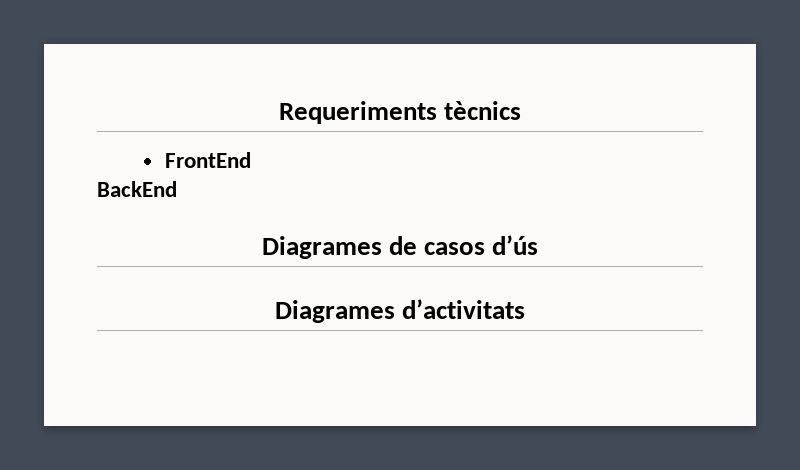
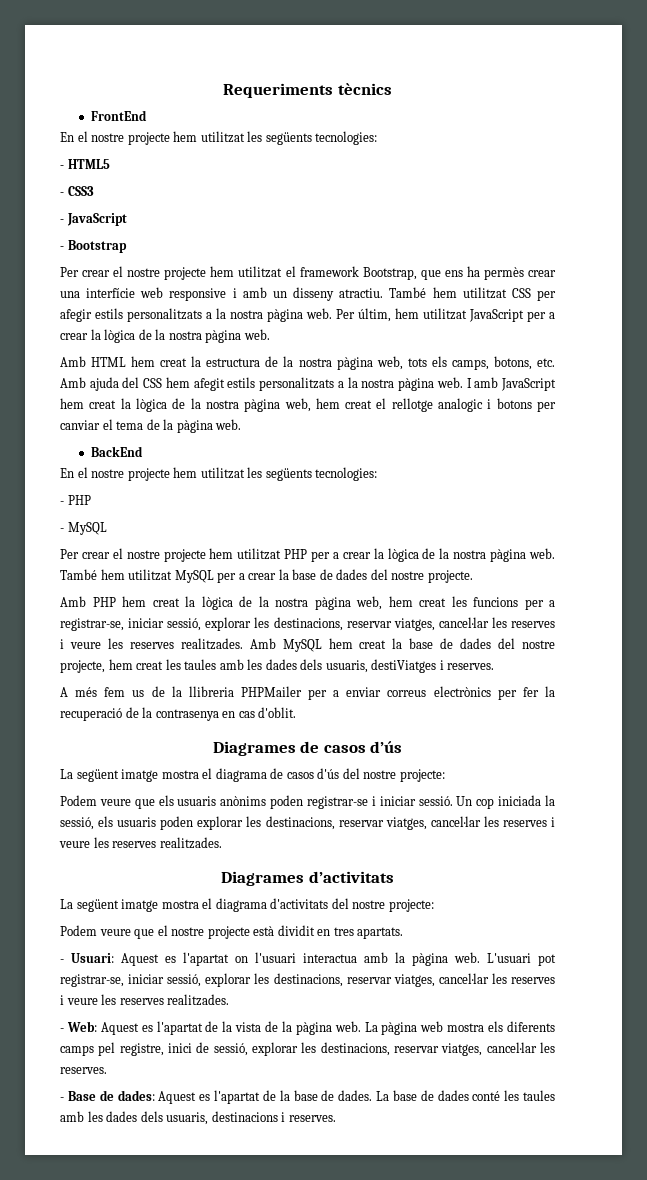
  FrontEnd
+ En el nostre projecte hem utilitzat les següents tecnologies:
+ - HTML5
+ - CSS3
+ - JavaScript
+ - Bootstrap
+ Per crear el nostre projecte hem utilitzat el framework Bootstrap, que ens ha permès crear una interfície web responsive i amb un disseny atractiu. També hem utilitzat CSS per afegir estils personalitzats a la nostra pàgina web. Per últim, hem utilitzat JavaScript per a crear la lògica de la nostra pàgina web.
+ Amb HTML hem creat la estructura de la nostra pàgina web, tots els camps, botons, etc. Amb ajuda del CSS hem afegit estils personalitzats a la nostra pàgina web. I amb JavaScript hem creat la lògica de la nostra pàgina web, hem creat el rellotge analogic i botons per canviar el tema de la pàgina web.
  BackEnd
+ En el nostre projecte hem utilitzat les següents tecnologies:
+ - PHP
+ - MySQL
+ Per crear el nostre projecte hem utilitzat PHP per a crear la lògica de la nostra pàgina web. També hem utilitzat MySQL per a crear la base de dades del nostre projecte.
+ Amb PHP hem creat la lògica de la nostra pàgina web, hem creat les funcions per a registrar-se, iniciar sessió, explorar les destinacions, reservar viatges, cancel·lar les reserves i veure les reserves realitzades. Amb MySQL hem creat la base de dades del nostre projecte, hem creat les taules amb les dades dels usuaris, destiViatges i reserves.
+ A més fem us de la llibreria PHPMailer per a enviar correus electrònics per fer la recuperació de la contrasenya en cas d'oblit.
  Diagrames de casos d’ús
+ La següent imatge mostra el diagrama de casos d'ús del nostre projecte:
+ Podem veure que els usuaris anònims poden registrar-se i iniciar sessió. Un cop iniciada la sessió, els usuaris poden explorar les destinacions, reservar viatges, cancel·lar les reserves i veure les reserves realitzades.
  Diagrames d’activitats
+ La següent imatge mostra el diagrama d'activitats del nostre projecte:
+ Podem veure que el nostre projecte està dividit en tres apartats.
+ - Usuari: Aquest es l'apartat on l'usuari interactua amb la pàgina web. L'usuari pot registrar-se, iniciar sessió, explorar les destinacions, reservar viatges, cancel·lar les reserves i veure les reserves realitzades.
+ - Web: Aquest es l'apartat de la vista de la pàgina web. La pàgina web mostra els diferents camps pel registre, inici de sessió, explorar les destinacions, reservar viatges, cancel·lar les reserves.
+ - Base de dades: Aquest es l'apartat de la base de dades. La base de dades conté les taules amb les dades dels usuaris, destinacions i reserves.

